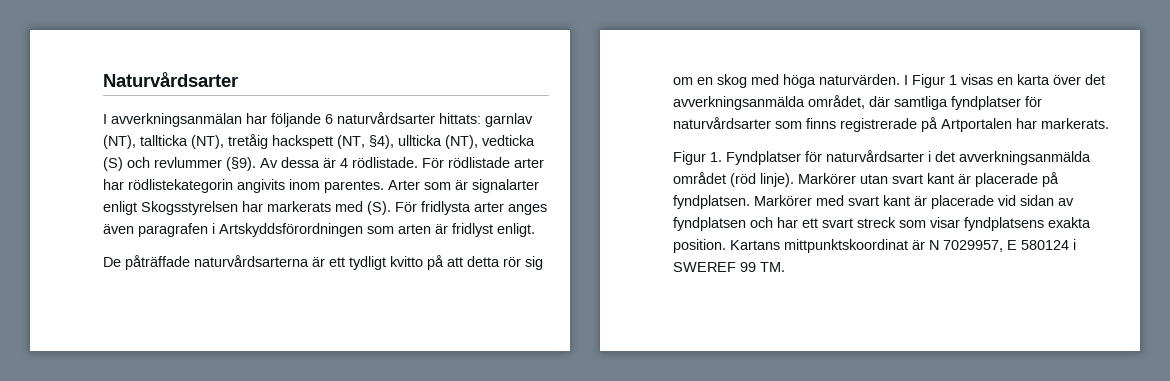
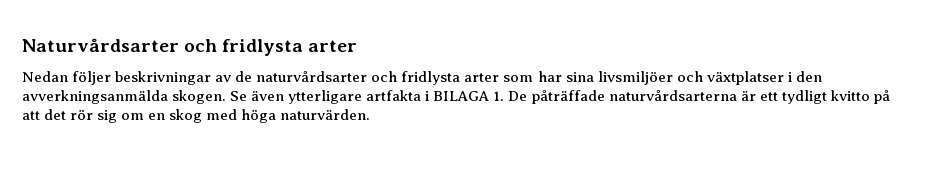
- Naturvårdsarter
- I avverkningsanmälan har följande 6 naturvårdsarter hittats: garnlav (NT), tallticka (NT), tretåig hackspett (NT, §4), ullticka (NT), vedticka (S) och revlummer (§9). Av dessa är 4 rödlistade. För rödlistade arter har rödlistekategorin angivits inom parentes. Arter som är signalarter enligt Skogsstyrelsen har markerats med (S). För fridlysta arter anges även paragrafen i Artskyddsförordningen som arten är fridlyst enligt.
- De påträffade naturvårdsarterna är ett tydligt kvitto på att detta rör sig om en skog med höga naturvärden. I Figur 1 visas en karta över det avverkningsanmälda området, där samtliga fyndplatser för naturvårdsarter som finns registrerade på Artportalen har markerats.
- Figur 1. Fyndplatser för naturvårdsarter i det avverkningsanmälda området (röd linje). Markörer utan svart kant är placerade på fyndplatsen. Markörer med svart kant är placerade vid sidan av fyndplatsen och har ett svart streck som visar fyndplatsens exakta position. Kartans mittpunktskoordinat är N 7029957, E 580124 i SWEREF 99 TM.
+ Naturvårdsarter och fridlysta arter
+ Nedan följer beskrivningar av de naturvårdsarter och fridlysta arter som har sina livsmiljöer och växtplatser i den avverkningsanmälda skogen. Se även ytterligare artfakta i BILAGA 1. De påträffade naturvårdsarterna är ett tydligt kvitto på att det rör sig om en skog med höga naturvärden.

